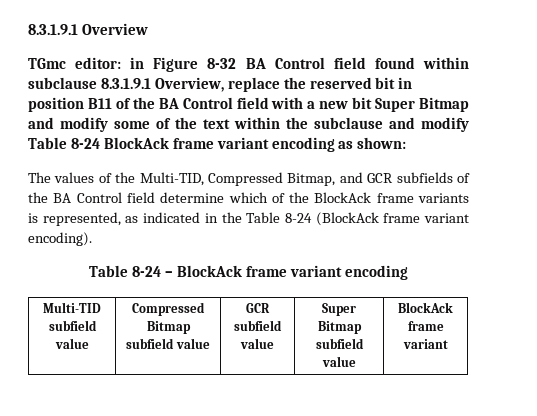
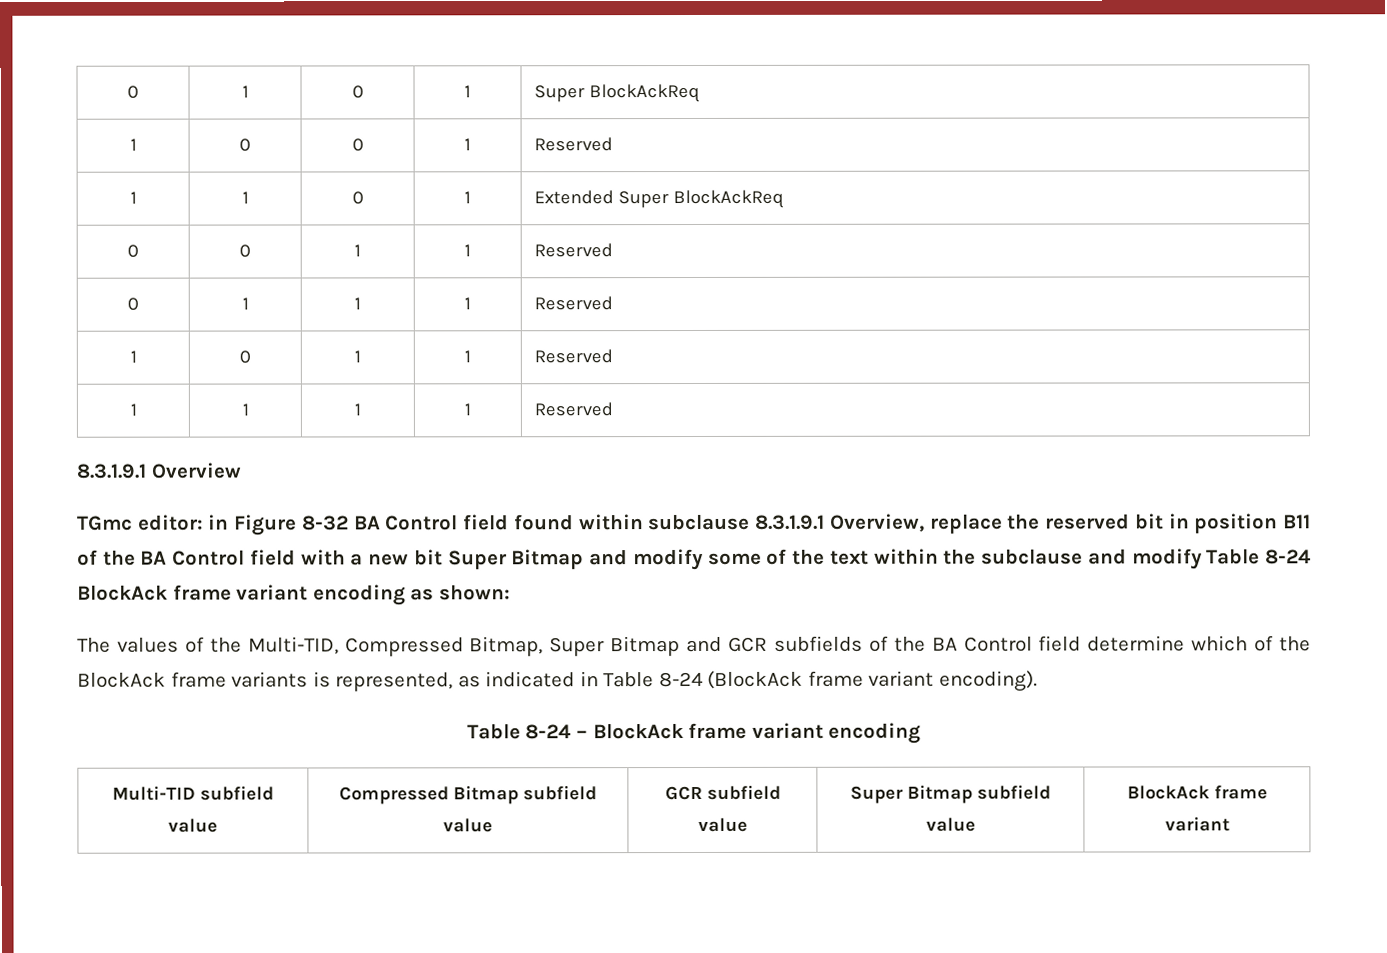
+ 0 | 1 | 0 | 1 | Super BlockAckReq
+ 1 | 0 | 0 | 1 | Reserved
+ 1 | 1 | 0 | 1 | Extended Super BlockAckReq
+ 0 | 0 | 1 | 1 | Reserved
+ 0 | 1 | 1 | 1 | Reserved
+ 1 | 0 | 1 | 1 | Reserved
+ 1 | 1 | 1 | 1 | Reserved
- The values of the Multi-TID, Compressed Bitmap, and GCR subfields of the BA Control field determine which of the BlockAck frame variants is represented, as indicated in the Table 8-24 (BlockAck frame variant encoding).
+ The values of the Multi-TID, Compressed Bitmap, Super Bitmap and GCR subfields of the BA Control field determine which of the BlockAck frame variants is represented, as indicated in Table 8-24 (BlockAck frame variant encoding).

